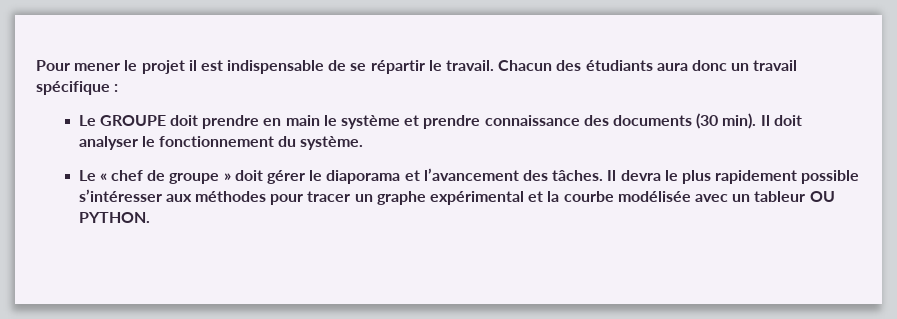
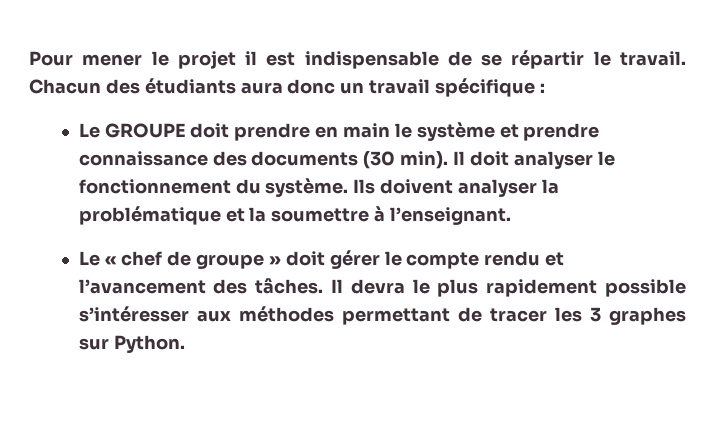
+ Ils doivent analyser la problématique et la soumettre à l’enseignant.
- Le « chef de groupe » doit gérer le diaporama et l’avancement des tâches.
+ Le « chef de groupe » doit gérer le compte rendu et l’avancement des tâches.
- Il devra le plus rapidement possible s’intéresser aux méthodes pour tracer un graphe expérimental et la courbe modélisée avec un tableur OU PYTHON.
+ Il devra le plus rapidement possible s’intéresser aux méthodes permettant de tracer les 3 graphes sur Python.

